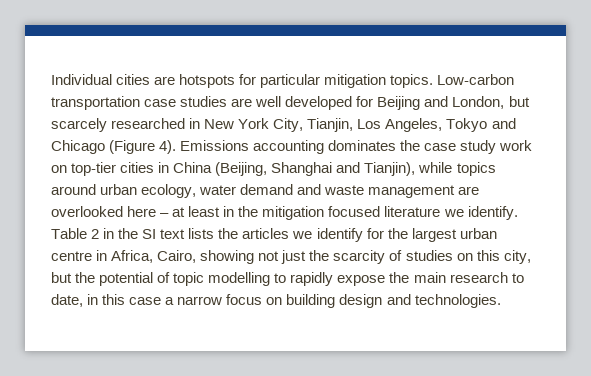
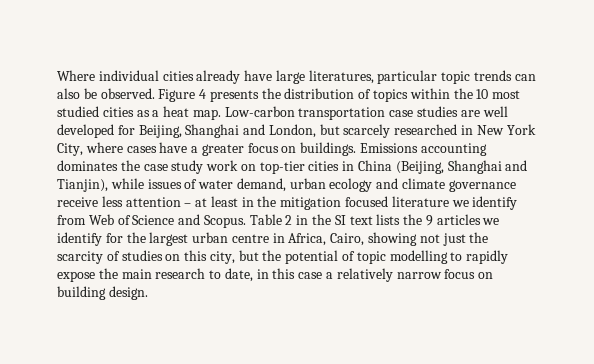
- Individual cities are hotspots for particular mitigation topics.
+ Where individual cities already have large literatures, particular topic trends can also be observed. Figure 4 presents the distribution of topics within the 10 most studied cities as a heat map.
- Low-carbon transportation case studies are well developed for Beijing and London, but scarcely researched in New York City, Tianjin, Los Angeles, Tokyo and Chicago (Figure 4).
+ Low-carbon transportation case studies are well developed for Beijing, Shanghai and London, but scarcely researched in New York City, where cases have a greater focus on buildings.
- Emissions accounting dominates the case study work on top-tier cities in China (Beijing, Shanghai and Tianjin), while topics around urban ecology, water demand and waste management are overlooked here – at least in the mitigation focused literature we identify.
+ Emissions accounting dominates the case study work on top-tier cities in China (Beijing, Shanghai and Tianjin), while issues of water demand, urban ecology and climate governance receive less attention – at least in the mitigation focused literature we identify from Web of Science and Scopus.
- Table 2 in the SI text lists the articles we identify for the largest urban centre in Africa, Cairo, showing not just the scarcity of studies on this city, but the potential of topic modelling to rapidly expose the main research to date, in this case a narrow focus on building design and technologies.
+ Table 2 in the SI text lists the 9 articles we identify for the largest urban centre in Africa, Cairo, showing not just the scarcity of studies on this city, but the potential of topic modelling to rapidly expose the main research to date, in this case a relatively narrow focus on building design.

